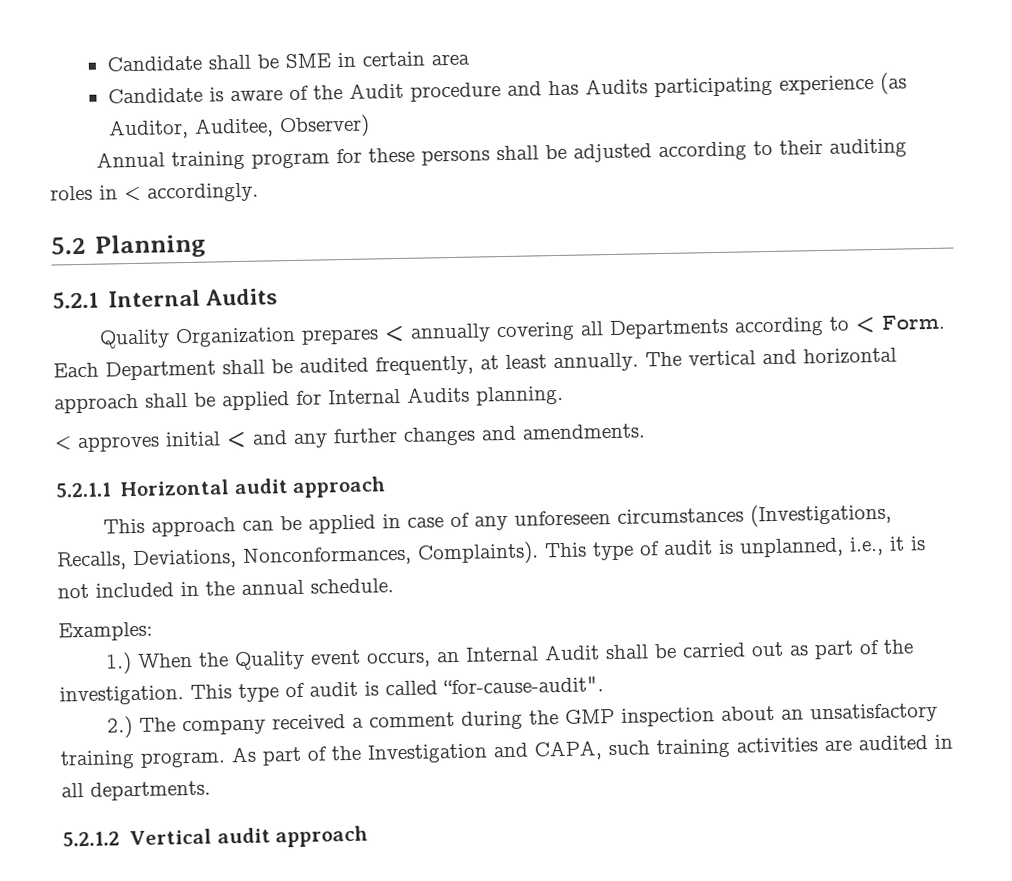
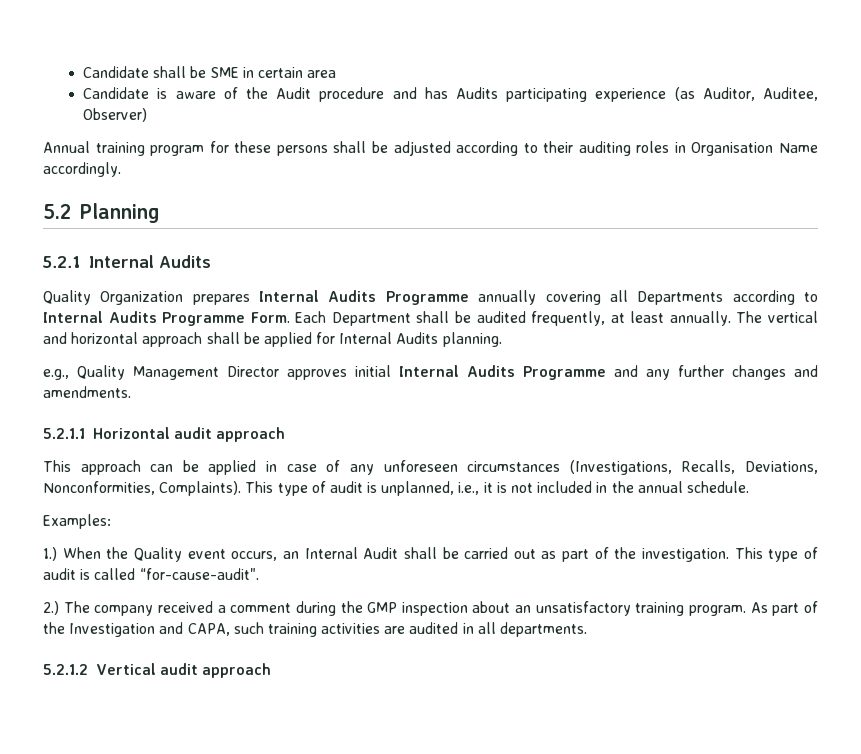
- Annual training program for these persons shall be adjusted according to their auditing roles in < accordingly.
+ Annual training program for these persons shall be adjusted according to their auditing roles in Organisation Name accordingly.
- Quality Organization prepares < annually covering all Departments according to < Form.
+ Quality Organization prepares Internal Audits Programme annually covering all Departments according to Internal Audits Programme Form.
- < approves initial < and any further changes and amendments.
+ e.g., Quality Management Director approves initial Internal Audits Programme and any further changes and amendments.
- This approach can be applied in case of any unforeseen circumstances (Investigations, Recalls, Deviations, Nonconformances, Complaints).
+ This approach can be applied in case of any unforeseen circumstances (Investigations, Recalls, Deviations, Nonconformities, Complaints).

